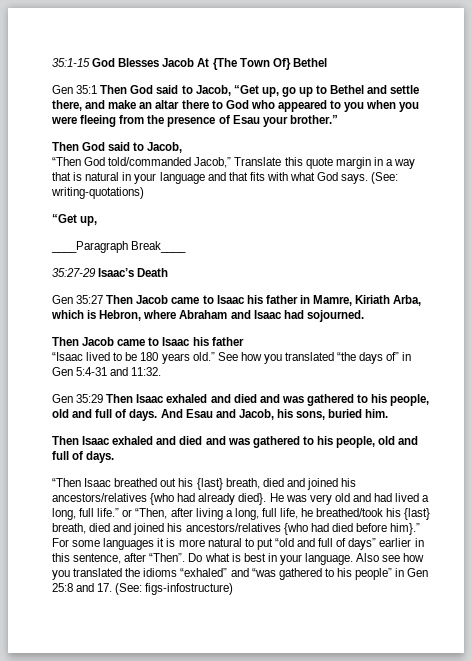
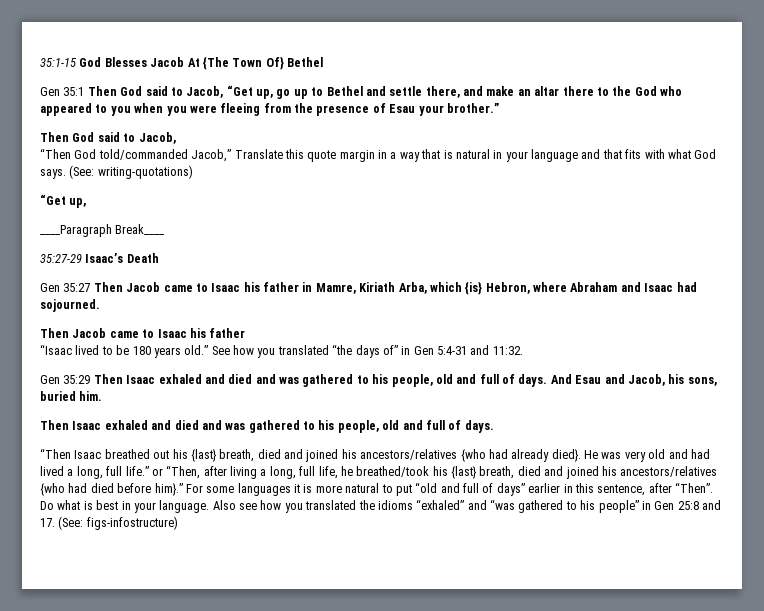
- Gen 35:1 Then God said to Jacob, “Get up, go up to Bethel and settle there, and make an altar there to God who appeared to you when you were fleeing from the presence of Esau your brother.”
+ Gen 35:1 Then God said to Jacob, “Get up, go up to Bethel and settle there, and make an altar there to the God who appeared to you when you were fleeing from the presence of Esau your brother.”
- Gen 35:27 Then Jacob came to Isaac his father in Mamre, Kiriath Arba, which is Hebron, where Abraham and Isaac had sojourned.
+ Gen 35:27 Then Jacob came to Isaac his father in Mamre, Kiriath Arba, which {is} Hebron, where Abraham and Isaac had sojourned.

